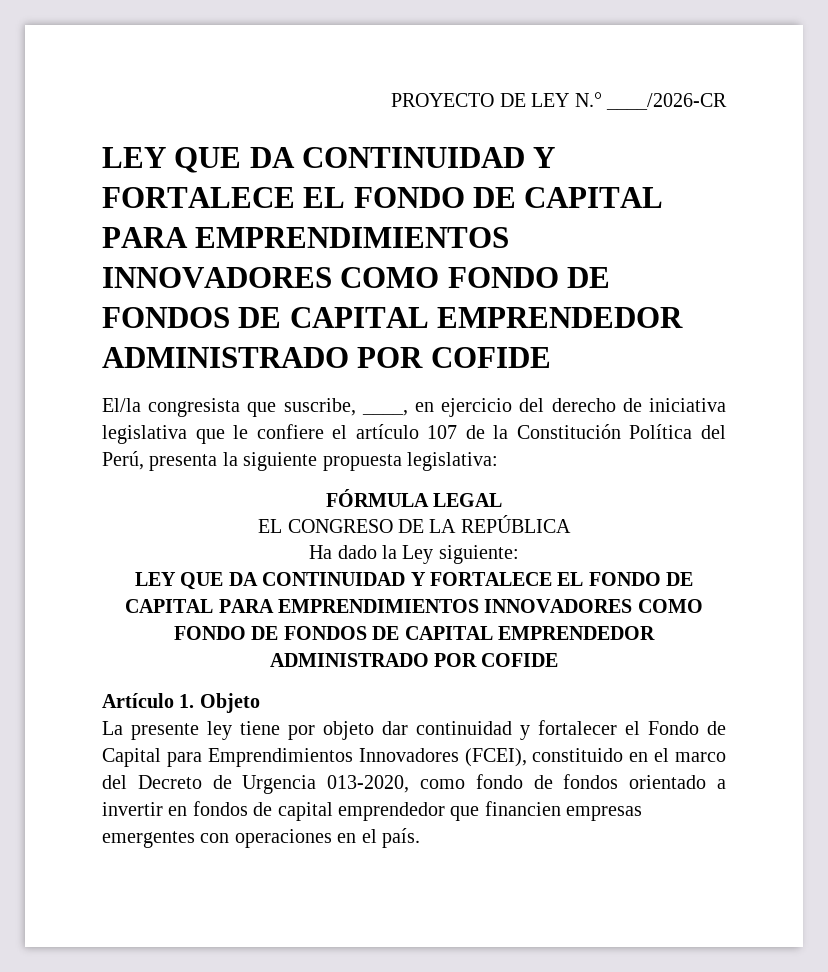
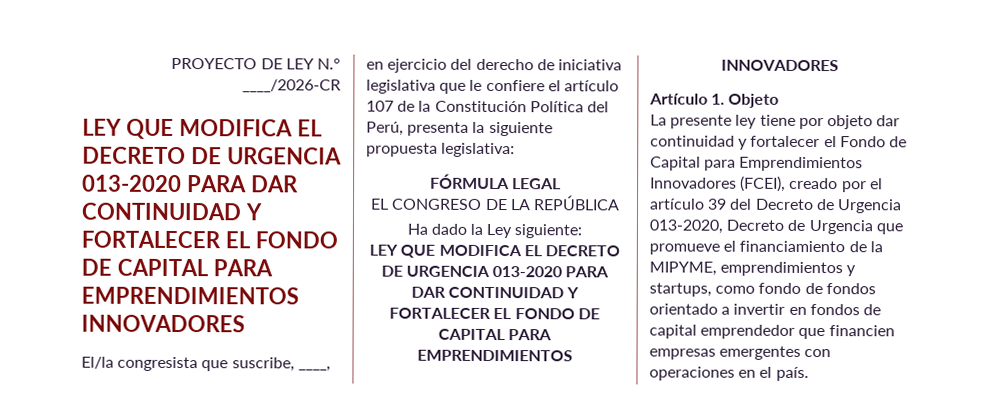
  PROYECTO DE LEY N.° ____/2026-CR
- LEY QUE DA CONTINUIDAD Y FORTALECE EL FONDO DE CAPITAL PARA EMPRENDIMIENTOS INNOVADORES COMO FONDO DE FONDOS DE CAPITAL EMPRENDEDOR ADMINISTRADO POR COFIDE
+ LEY QUE MODIFICA EL DECRETO DE URGENCIA 013-2020 PARA DAR CONTINUIDAD Y FORTALECER EL FONDO DE CAPITAL PARA EMPRENDIMIENTOS INNOVADORES
  Ha dado la Ley siguiente:
- LEY QUE DA CONTINUIDAD Y FORTALECE EL FONDO DE CAPITAL PARA EMPRENDIMIENTOS INNOVADORES COMO FONDO DE FONDOS DE CAPITAL EMPRENDEDOR ADMINISTRADO POR COFIDE
+ LEY QUE MODIFICA EL DECRETO DE URGENCIA 013-2020 PARA DAR CONTINUIDAD Y FORTALECER EL FONDO DE CAPITAL PARA EMPRENDIMIENTOS INNOVADORES
- La presente ley tiene por objeto dar continuidad y fortalecer el Fondo de Capital para Emprendimientos Innovadores (FCEI), constituido en el marco del Decreto de Urgencia 013-2020, como fondo de fondos orientado a invertir en fondos de capital emprendedor que financien empresas emergentes con operaciones en el país.
+ La presente ley tiene por objeto dar continuidad y fortalecer el Fondo de Capital para Emprendimientos Innovadores (FCEI), creado por el artículo 39 del Decreto de Urgencia 013-2020, Decreto de Urgencia que promueve el financiamiento de la MIPYME, emprendimientos y startups, como fondo de fondos orientado a invertir en fondos de capital emprendedor que financien empresas emergentes con operaciones en el país.

